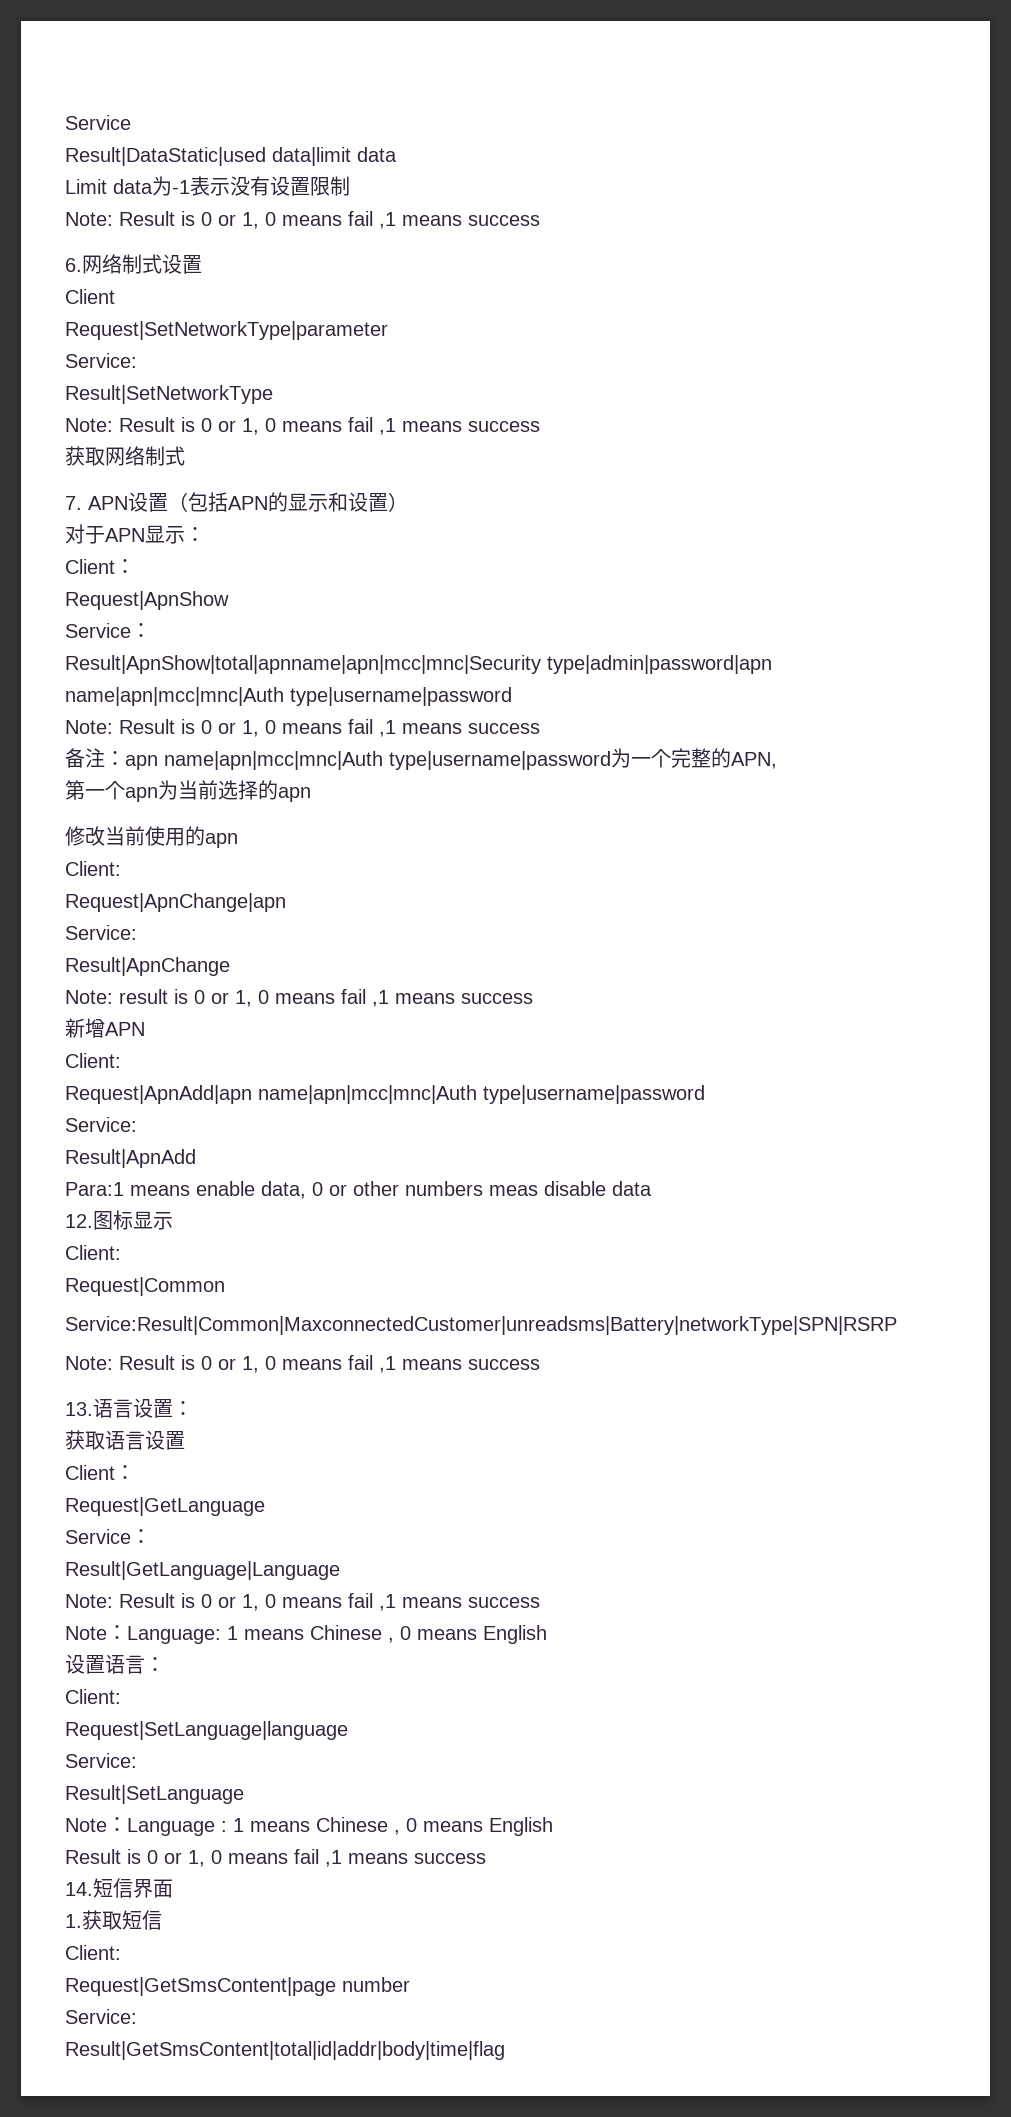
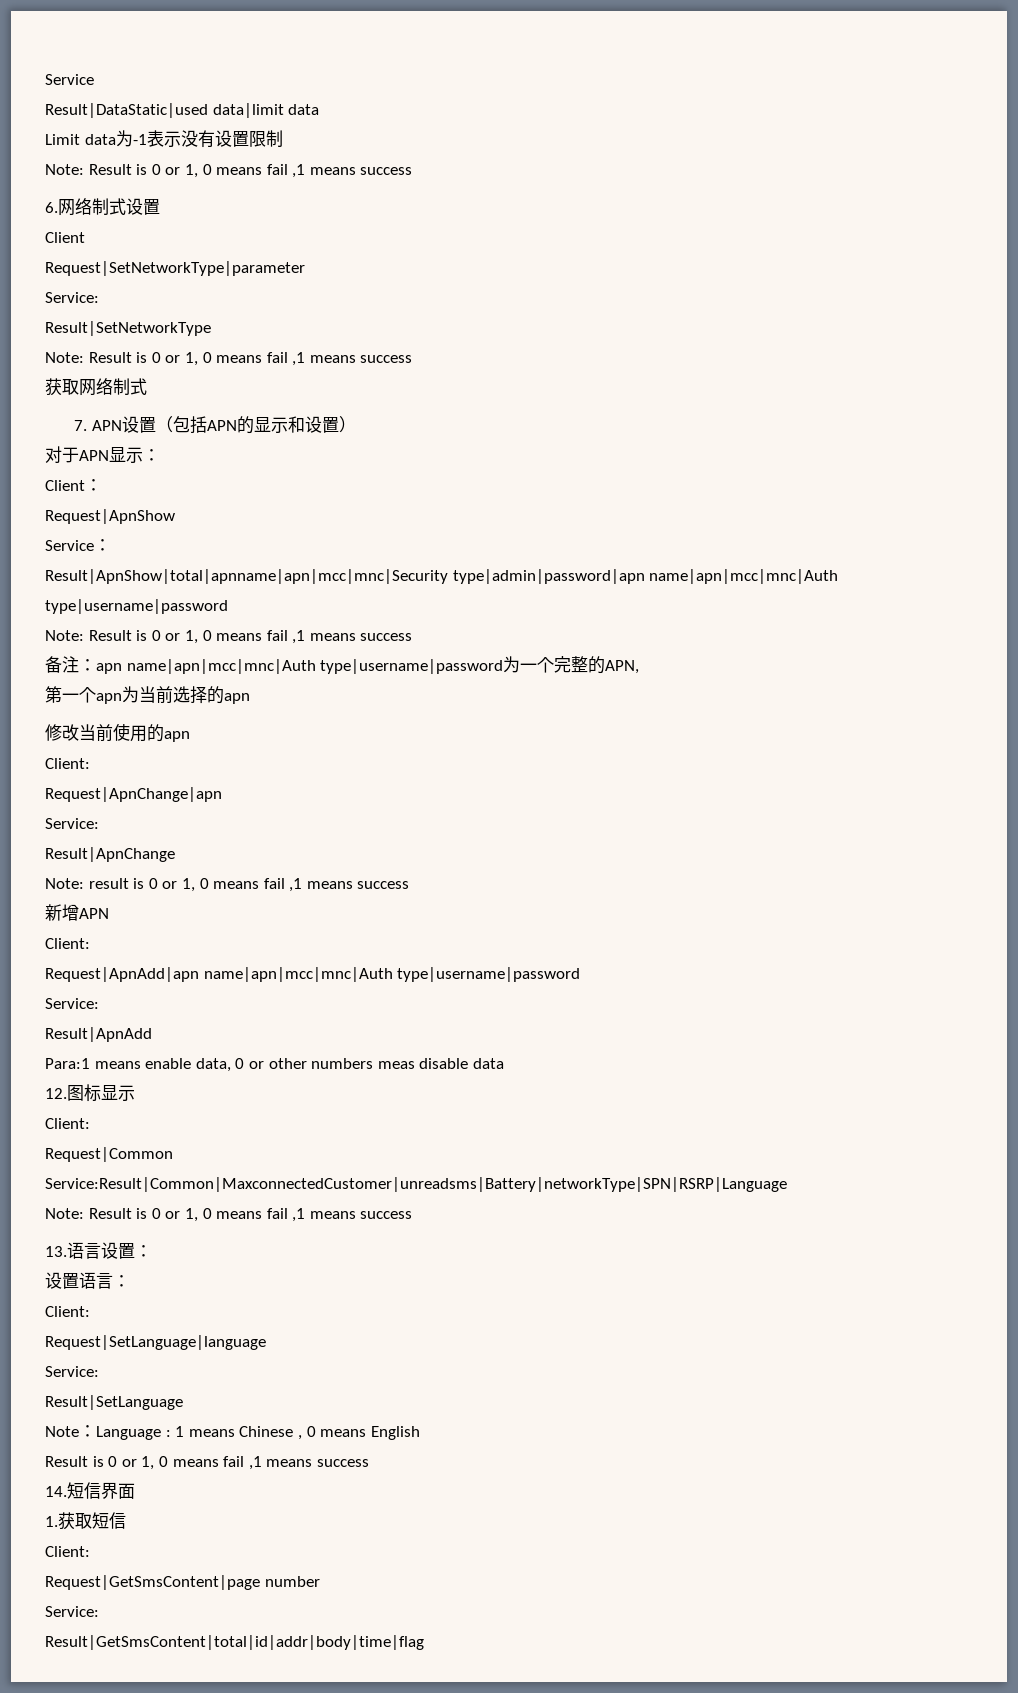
- Service:Result|Common|MaxconnectedCustomer|unreadsms|Battery|networkType|SPN|RSRP
+ Service:Result|Common|MaxconnectedCustomer|unreadsms|Battery|networkType|SPN|RSRP|Language
- 获取语言设置
- Client：
- Request|GetLanguage
- Service：
- Result|GetLanguage|Language
- Note: Result is 0 or 1, 0 means fail ,1 means success
- Note：Language: 1 means Chinese , 0 means English

